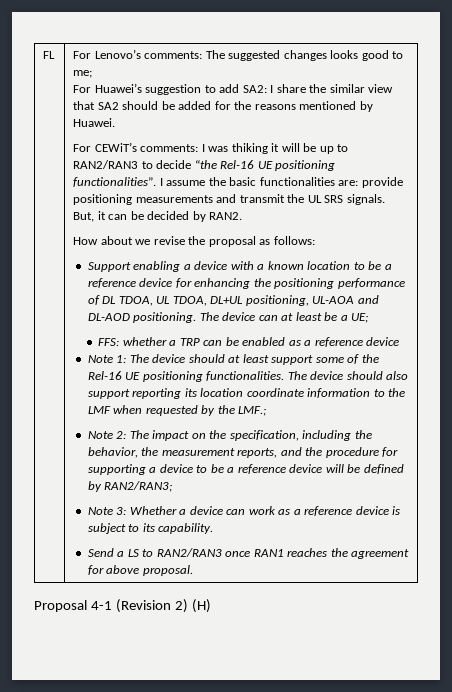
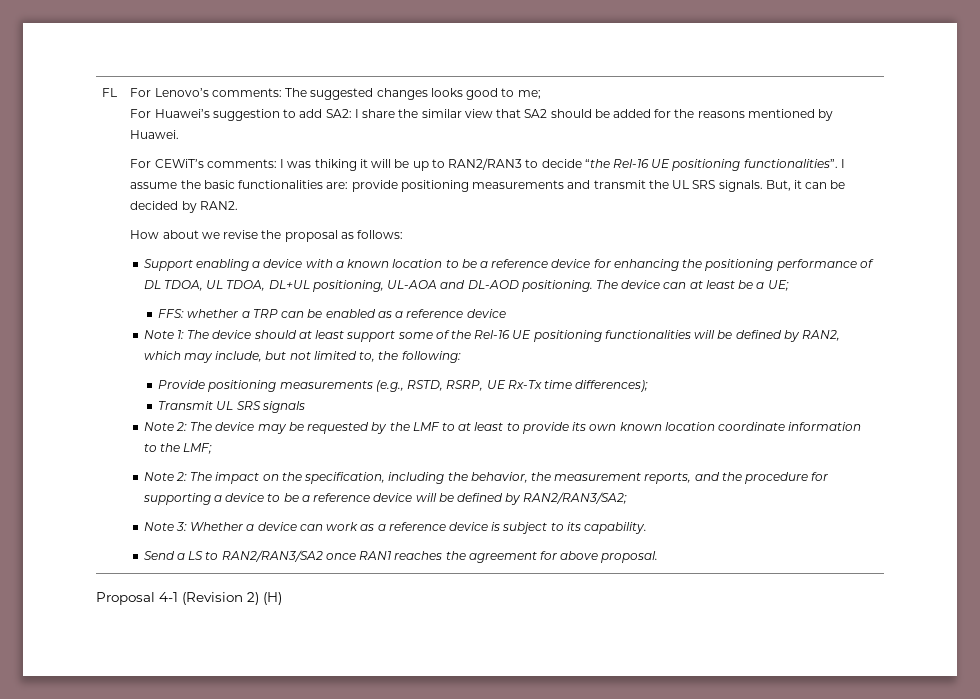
- Note 1: The device should at least support some of the Rel-16 UE positioning functionalities. The device should also support reporting its location coordinate information to the LMF when requested by the LMF.;
+ Note 1: The device should at least support some of the Rel-16 UE positioning functionalities will be defined by RAN2, which may include, but not limited to, the following:
+ Provide positioning measurements (e.g., RSTD, RSRP, UE Rx-Tx time differences);
+ Transmit UL SRS signals
+ Note 2: The device may be requested by the LMF to at least to provide its own known location coordinate information to the LMF;
- Note 2: The impact on the specification, including the behavior, the measurement reports, and the procedure for supporting a device to be a reference device will be defined by RAN2/RAN3;
+ Note 2: The impact on the specification, including the behavior, the measurement reports, and the procedure for supporting a device to be a reference device will be defined by RAN2/RAN3/SA2;
- Send a LS to RAN2/RAN3 once RAN1 reaches the agreement for above proposal.
+ Send a LS to RAN2/RAN3/SA2 once RAN1 reaches the agreement for above proposal.

